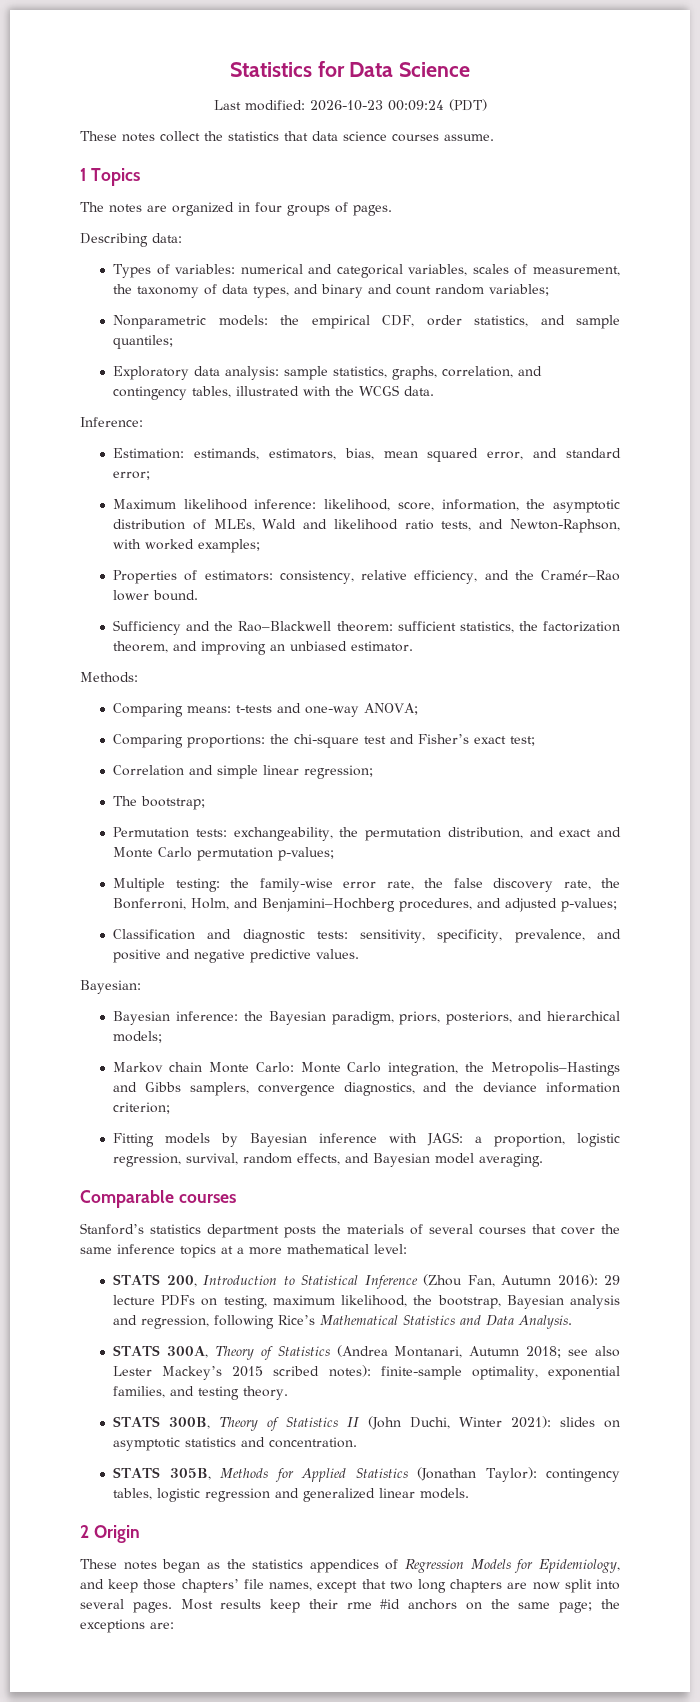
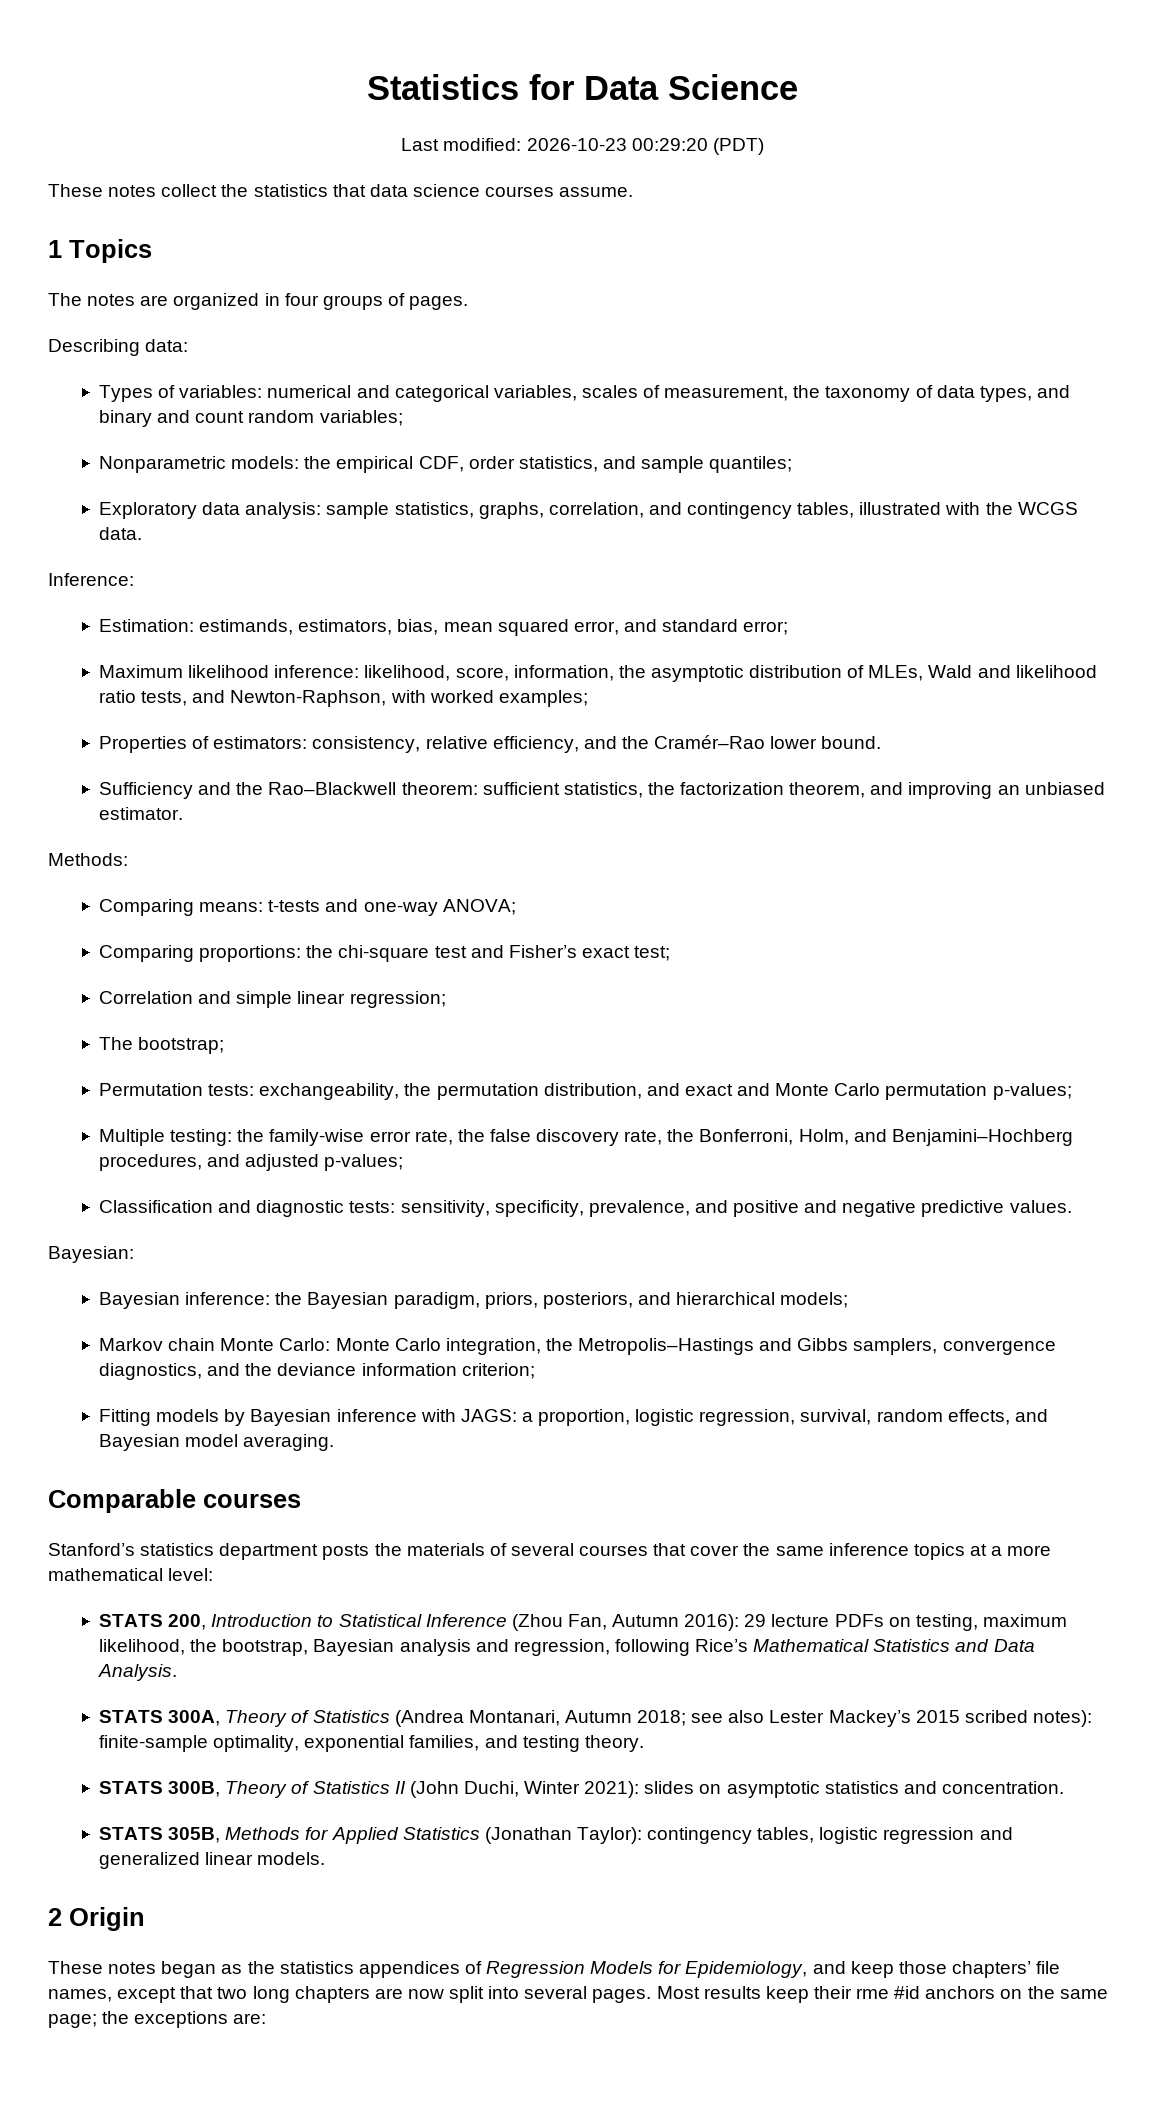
- Last modified: 2026-10-23 00:09:24 (PDT)
+ Last modified: 2026-10-23 00:29:20 (PDT)

